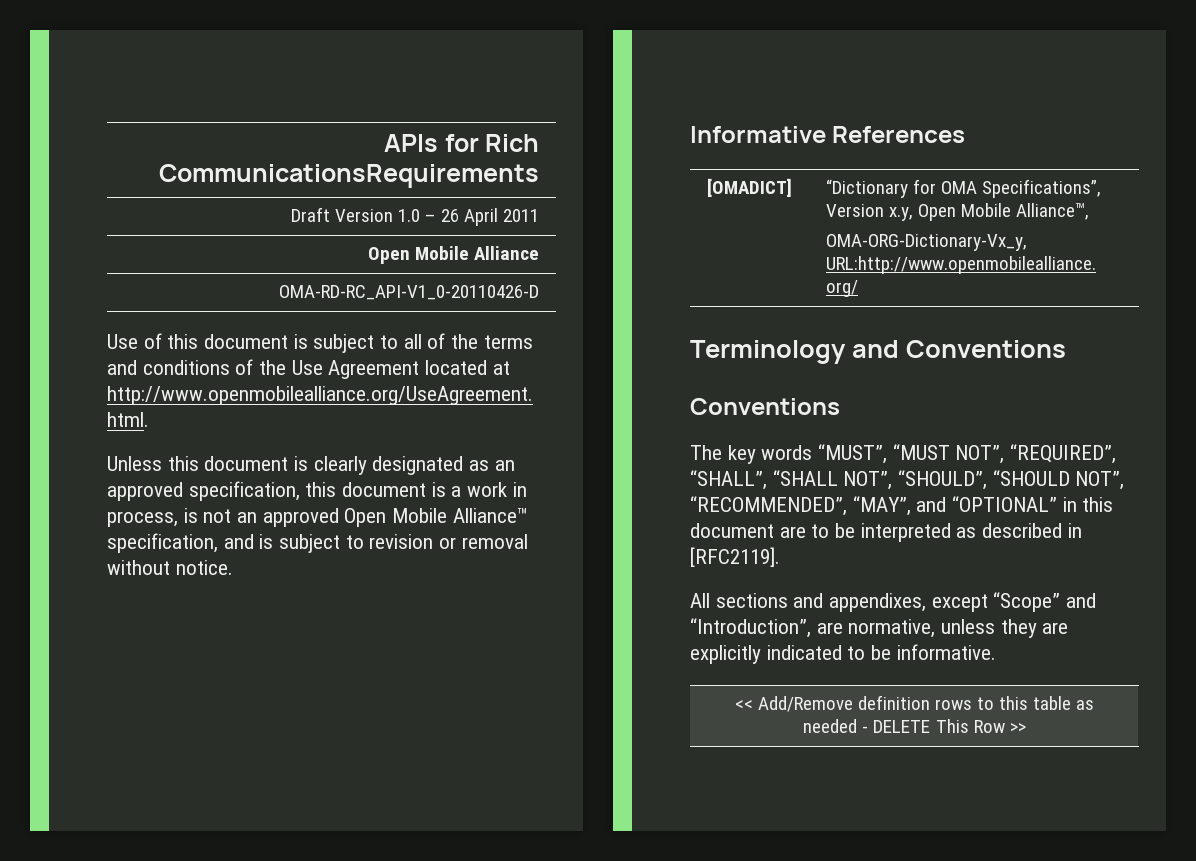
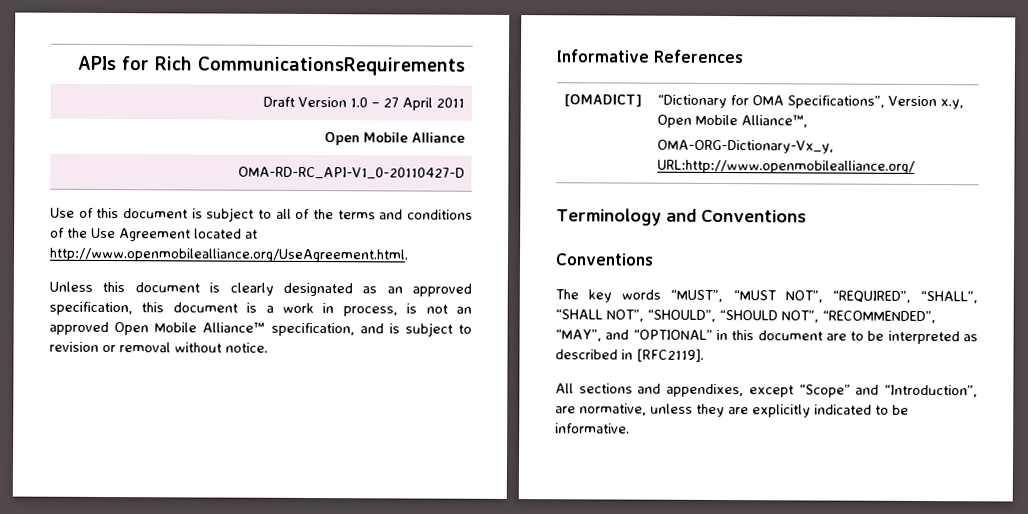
- Draft Version 1.0 – 26 April 2011
+ Draft Version 1.0 – 27 April 2011
- OMA-RD-RC_API-V1_0-20110426-D
+ OMA-RD-RC_API-V1_0-20110427-D
- << Add/Remove definition rows to this table as needed - DELETE This Row >>

